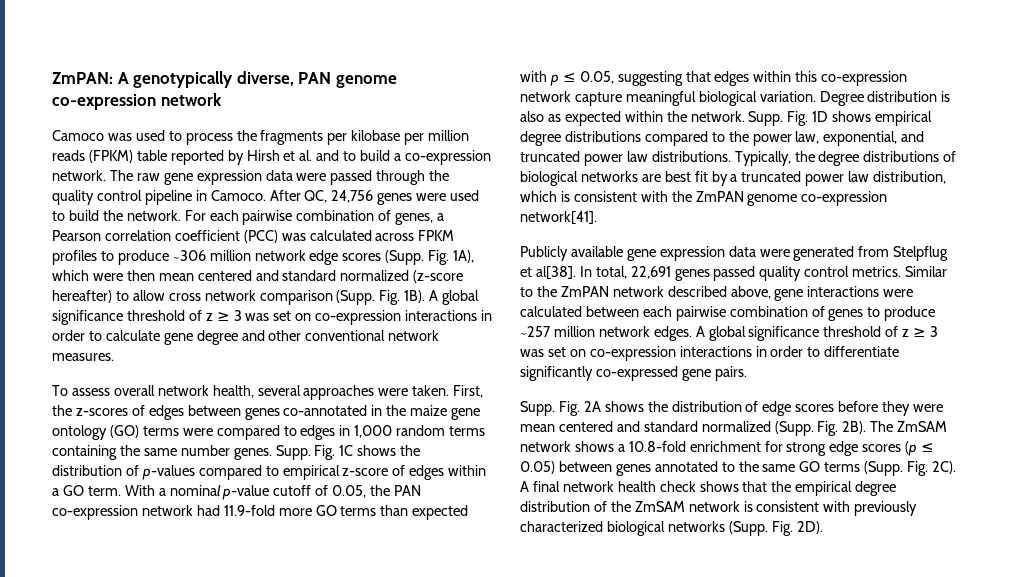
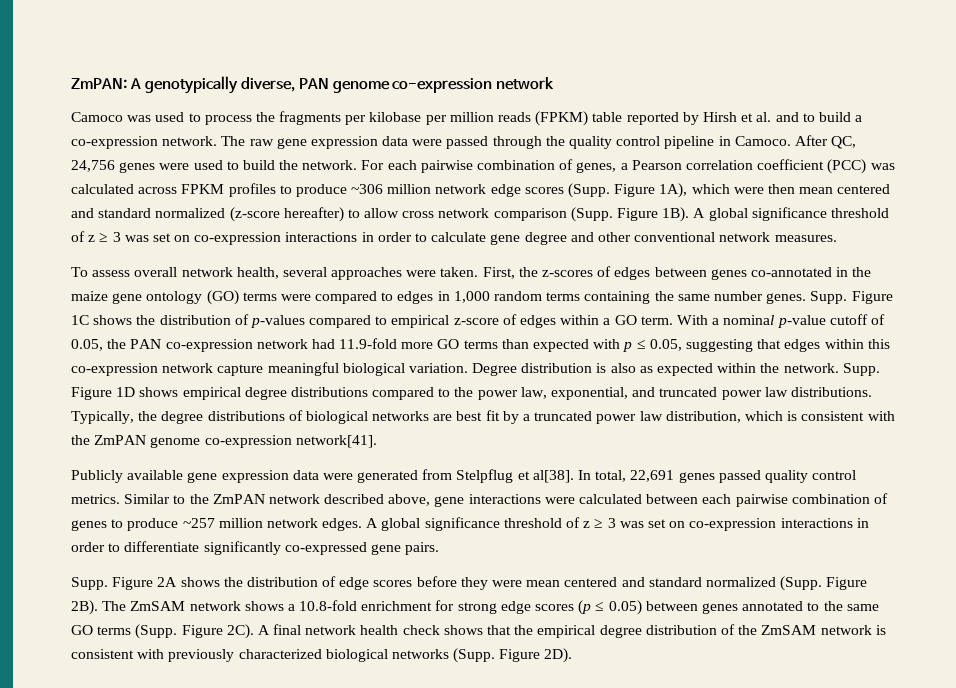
- Fig. 1A), which were then mean centered and standard normalized (z-score hereafter) to allow cross network comparison (Supp.
+ Figure 1A), which were then mean centered and standard normalized (z-score hereafter) to allow cross network comparison (Supp.
- Fig. 1B).
+ Figure 1B).
- Fig. 1C shows the distribution of p-values compared to empirical z-score of edges within a GO term.
+ Figure 1C shows the distribution of p-values compared to empirical z-score of edges within a GO term.
- Fig. 1D shows empirical degree distributions compared to the power law, exponential, and truncated power law distributions.
+ Figure 1D shows empirical degree distributions compared to the power law, exponential, and truncated power law distributions.
- Fig. 2A shows the distribution of edge scores before they were mean centered and standard normalized (Supp.
+ Figure 2A shows the distribution of edge scores before they were mean centered and standard normalized (Supp.
- Fig. 2B).
+ Figure 2B).
- Fig. 2C).
+ Figure 2C).
- Fig. 2D).
+ Figure 2D).

